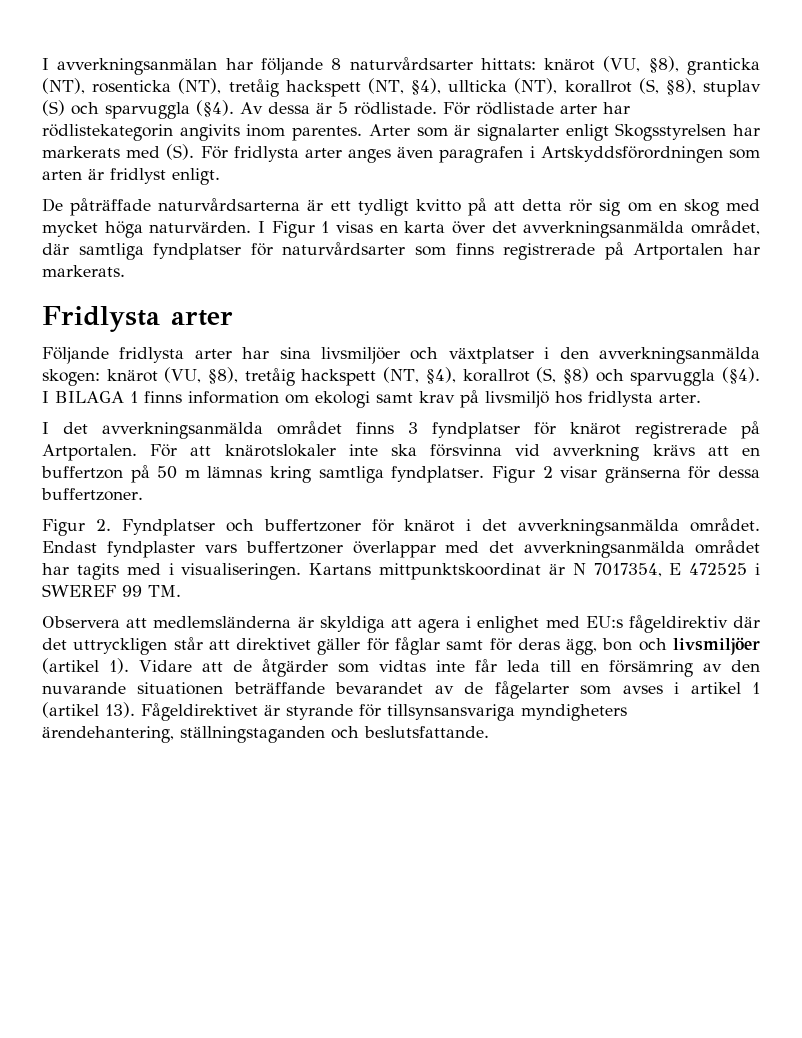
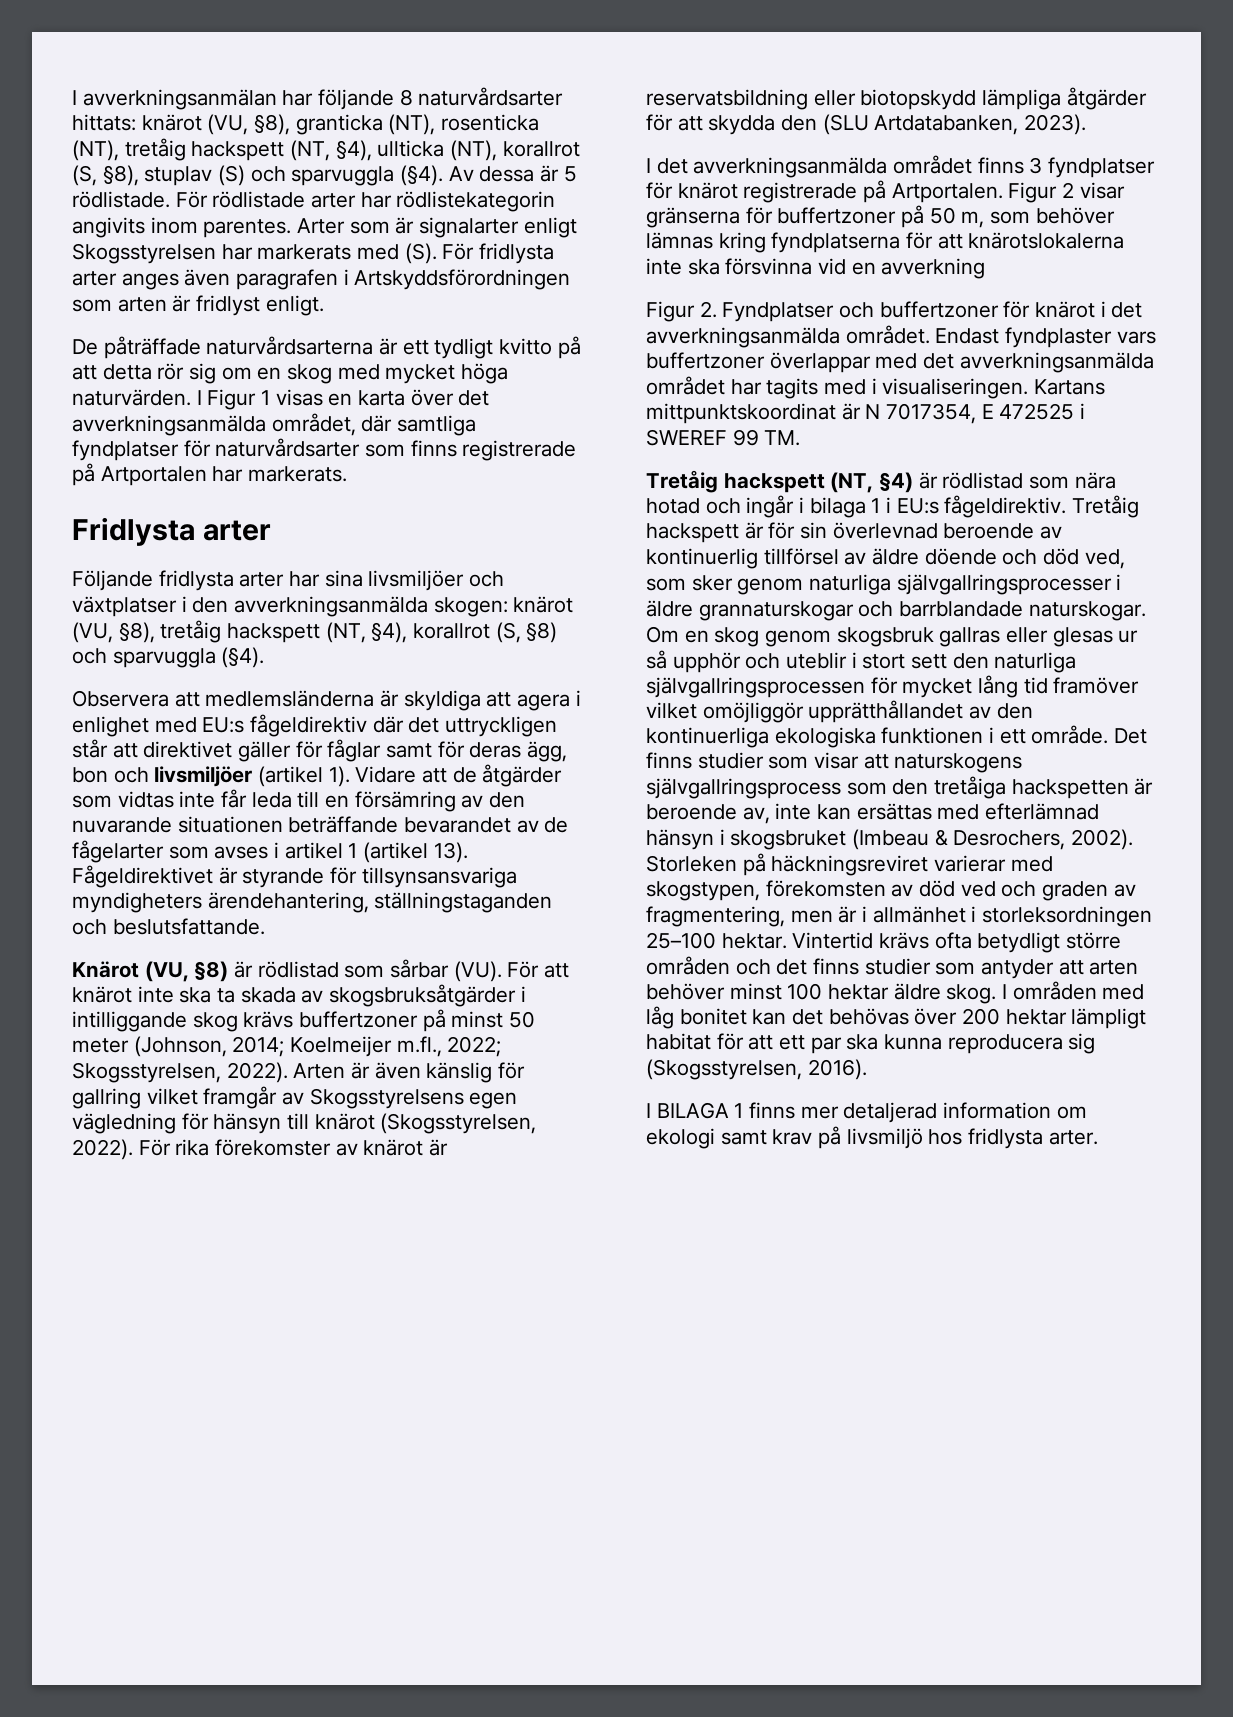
- I BILAGA 1 finns information om ekologi samt krav på livsmiljö hos fridlysta arter.
- I det avverkningsanmälda området finns 3 fyndplatser för knärot registrerade på Artportalen. För att knärotslokaler inte ska försvinna vid avverkning krävs att en buffertzon på 50 m lämnas kring samtliga fyndplatser. Figur 2 visar gränserna för dessa buffertzoner.
- Figur 2. Fyndplatser och buffertzoner för knärot i det avverkningsanmälda området. Endast fyndplaster vars buffertzoner överlappar med det avverkningsanmälda området har tagits med i visualiseringen. Kartans mittpunktskoordinat är N 7017354, E 472525 i SWEREF 99 TM.
+ Knärot (VU, §8) är rödlistad som sårbar (VU). För att knärot inte ska ta skada av skogsbruksåtgärder i intilliggande skog krävs buffertzoner på minst 50 meter (Johnson, 2014; Koelmeijer m.fl., 2022; Skogsstyrelsen, 2022). Arten är även känslig för gallring vilket framgår av Skogsstyrelsens egen vägledning för hänsyn till knärot (Skogsstyrelsen, 2022). För rika förekomster av knärot är reservatsbildning eller biotopskydd lämpliga åtgärder för att skydda den (SLU Artdatabanken, 2023).
+ I det avverkningsanmälda området finns 3 fyndplatser för knärot registrerade på Artportalen. Figur 2 visar gränserna för buffertzoner på 50 m, som behöver lämnas kring fyndplatserna för att knärotslokalerna inte ska försvinna vid en avverkning
+ Figur 2. Fyndplatser och buffertzoner för knärot i det avverkningsanmälda området. Endast fyndplaster vars buffertzoner överlappar med det avverkningsanmälda området har tagits med i visualiseringen. Kartans mittpunktskoordinat är N 7017354, E 472525 i SWEREF 99 TM.
+ Tretåig hackspett (NT, §4) är rödlistad som nära hotad och ingår i bilaga 1 i EU:s fågeldirektiv. Tretåig hackspett är för sin överlevnad beroende av kontinuerlig tillförsel av äldre döende och död ved, som sker genom naturliga självgallringsprocesser i äldre grannaturskogar och barrblandade naturskogar. Om en skog genom skogsbruk gallras eller glesas ur så upphör och uteblir i stort sett den naturliga självgallringsprocessen för mycket lång tid framöver vilket omöjliggör upprätthållandet av den kontinuerliga ekologiska funktionen i ett område. Det finns studier som visar att naturskogens självgallringsprocess som den tretåiga hackspetten är beroende av, inte kan ersättas med efterlämnad hänsyn i skogsbruket (Imbeau & Desrochers, 2002). Storleken på häckningsreviret varierar med skogstypen, förekomsten av död ved och graden av fragmentering, men är i allmänhet i storleksordningen 25–100 hektar. Vintertid krävs ofta betydligt större områden och det finns studier som antyder att arten behöver minst 100 hektar äldre skog. I områden med låg bonitet kan det behövas över 200 hektar lämpligt habitat för att ett par ska kunna reproducera sig (Skogsstyrelsen, 2016).
+ I BILAGA 1 finns mer detaljerad information om ekologi samt krav på livsmiljö hos fridlysta arter.

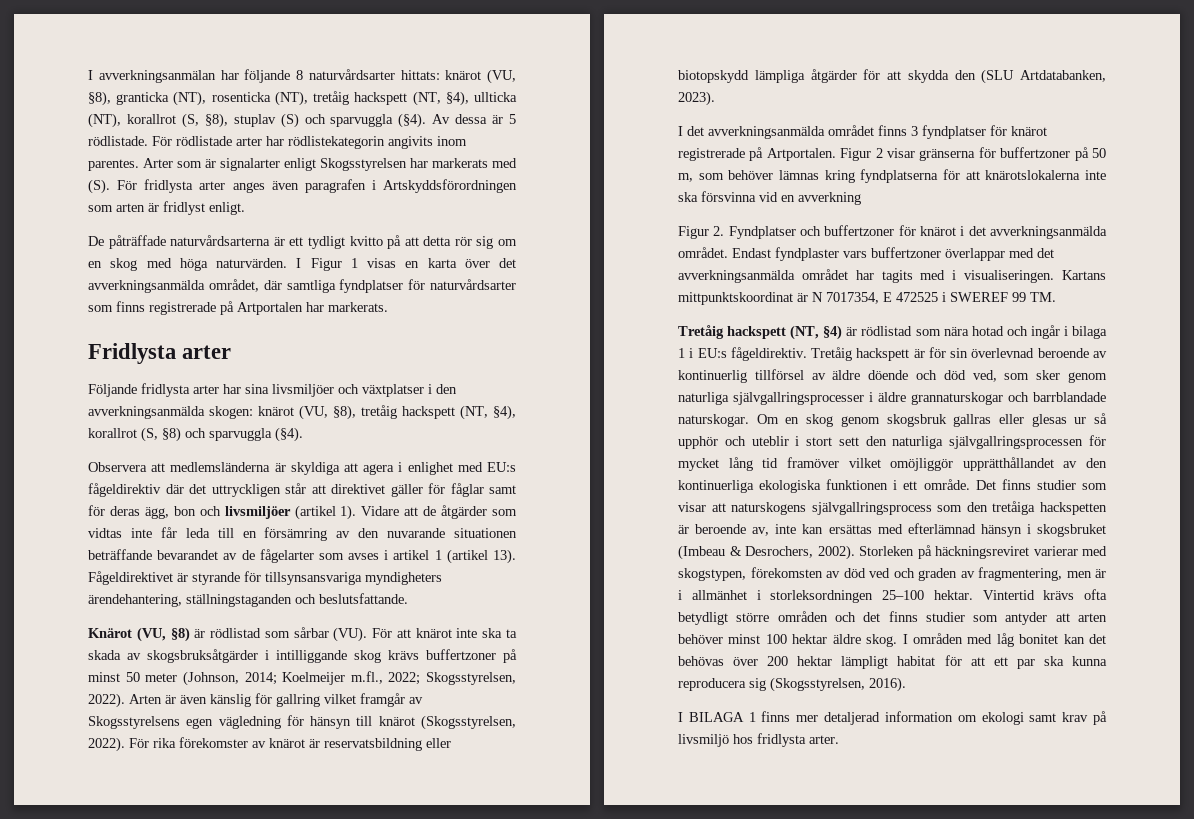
- De påträffade naturvårdsarterna är ett tydligt kvitto på att detta rör sig om en skog med mycket höga naturvärden.
+ De påträffade naturvårdsarterna är ett tydligt kvitto på att detta rör sig om en skog med höga naturvärden.

